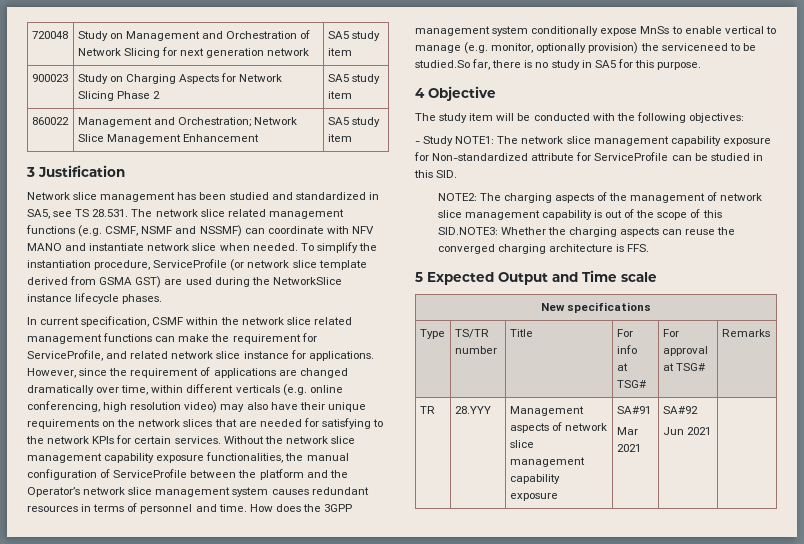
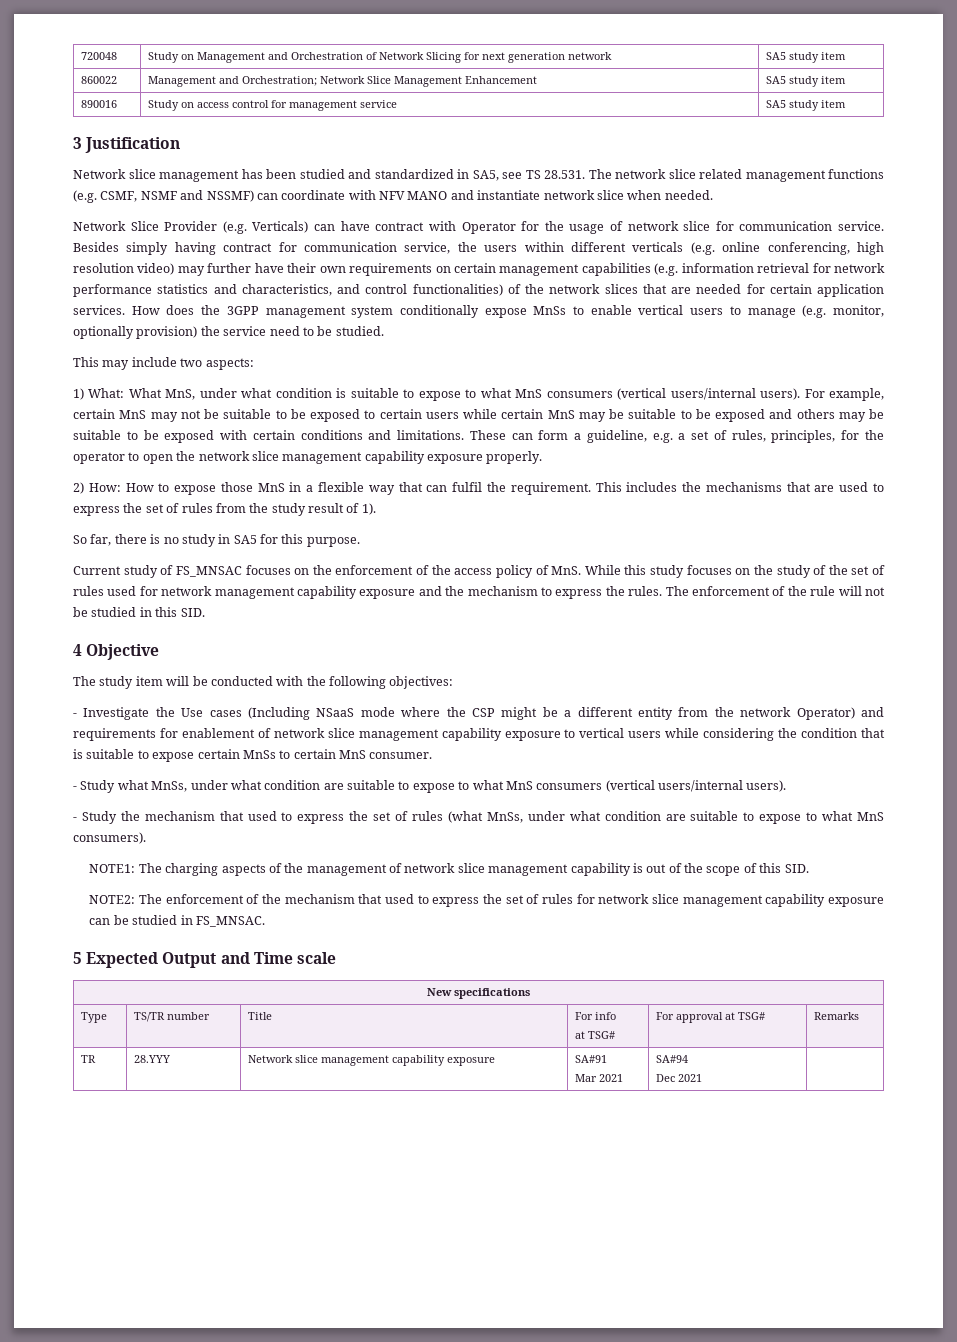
- 900023 | Study on Charging Aspects for Network Slicing Phase 2 | SA5 study item
+ 890016 | Study on access control for management service | SA5 study item
- Network slice management has been studied and standardized in SA5, see TS 28.531. The network slice related management functions (e.g. CSMF, NSMF and NSSMF) can coordinate with NFV MANO and instantiate network slice when needed. To simplify the instantiation procedure, ServiceProfile (or network slice template derived from GSMA GST) are used during the NetworkSlice instance lifecycle phases.
- In current specification, CSMF within the network slice related management functions can make the requirement for ServiceProfile, and related network slice instance for applications. However, since the requirement of applications are changed dramatically over time, within different verticals (e.g. online conferencing, high resolution video) may also have their unique requirements on the network slices that are needed for satisfying to the network KPIs for certain services. Without the network slice management capability exposure functionalities, the manual configuration of ServiceProfile between the platform and the Operator’s network slice management system causes redundant resources in terms of personnel and time.
+ Network slice management has been studied and standardized in SA5, see TS 28.531. The network slice related management functions (e.g. CSMF, NSMF and NSSMF) can coordinate with NFV MANO and instantiate network slice when needed.
+ Network Slice Provider (e.g. Verticals) can have contract with Operator for the usage of network slice for communication service. Besides simply having contract for communication service, the users within different verticals (e.g. online conferencing, high resolution video) may further have their own requirements on certain management capabilities (e.g. information retrieval for network performance statistics and characteristics, and control functionalities) of the network slices that are needed for certain application services.
- How does the 3GPP management system conditionally expose MnSs to enable vertical to manage (e.g. monitor, optionally provision) the serviceneed to be studied.So far, there is no study in SA5 for this purpose.
+ How does the 3GPP management system conditionally expose MnSs to enable vertical users to manage (e.g. monitor, optionally provision) the service need to be studied.
+ This may include two aspects:
+ 1) What: What MnS, under what condition is suitable to expose to what MnS consumers (vertical users/internal users). For example, certain MnS may not be suitable to be exposed to certain users while certain MnS may be suitable to be exposed and others may be suitable to be exposed with certain conditions and limitations. These can form a guideline, e.g. a set of rules, principles, for the operator to open the network slice management capability exposure properly.
+ 2) How: How to expose those MnS in a flexible way that can fulfil the requirement. This includes the mechanisms that are used to express the set of rules from the study result of 1).
+ So far, there is no study in SA5 for this purpose.
+ Current study of FS_MNSAC focuses on the enforcement of the access policy of MnS. While this study focuses on the study of the set of rules used for network management capability exposure and the mechanism to express the rules. The enforcement of the rule will not be studied in this SID.
- - Study NOTE1: The network slice management capability exposure for Non-standardized attribute for ServiceProfile can be studied in this SID.
- NOTE2: The charging aspects of the management of network slice management capability is out of the scope of this SID.NOTE3: Whether the charging aspects can reuse the converged charging architecture is FFS.
+ - Investigate the Use cases (Including NSaaS mode where the CSP might be a different entity from the network Operator) and requirements for enablement of network slice management capability exposure to vertical users while considering the condition that is suitable to expose certain MnSs to certain MnS consumer.
+ - Study what MnSs, under what condition are suitable to expose to what MnS consumers (vertical users/internal users).
+ - Study the mechanism that used to express the set of rules (what MnSs, under what condition are suitable to expose to what MnS consumers).
+ NOTE1: The charging aspects of the management of network slice management capability is out of the scope of this SID.
+ NOTE2: The enforcement of the mechanism that used to express the set of rules for network slice management capability exposure can be studied in FS_MNSAC.
- TR | 28.YYY | Management aspects of network slice management capability exposure | SA#91
- Mar 2021 | SA#92
- Jun 2021 |
+ TR | 28.YYY | Network slice management capability exposure | SA#91
+ Mar 2021 | SA#94
+ Dec 2021 |

